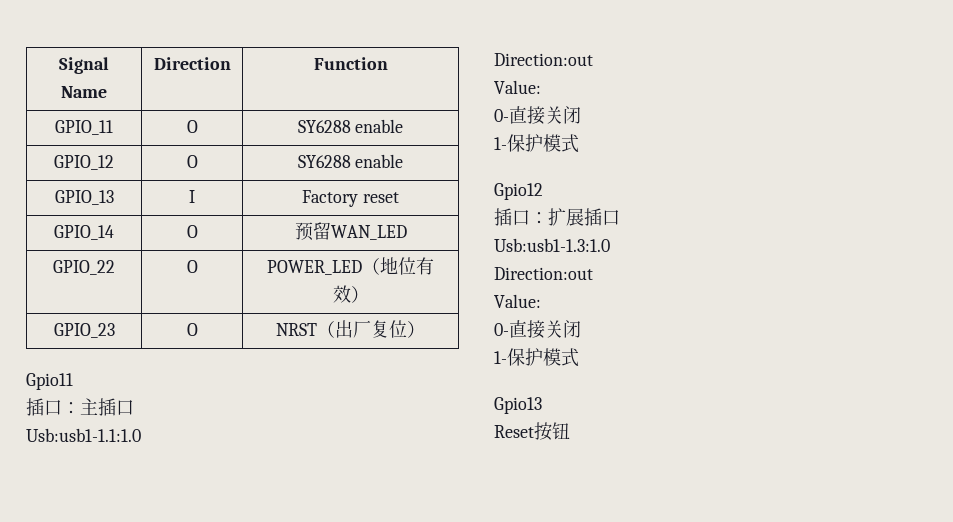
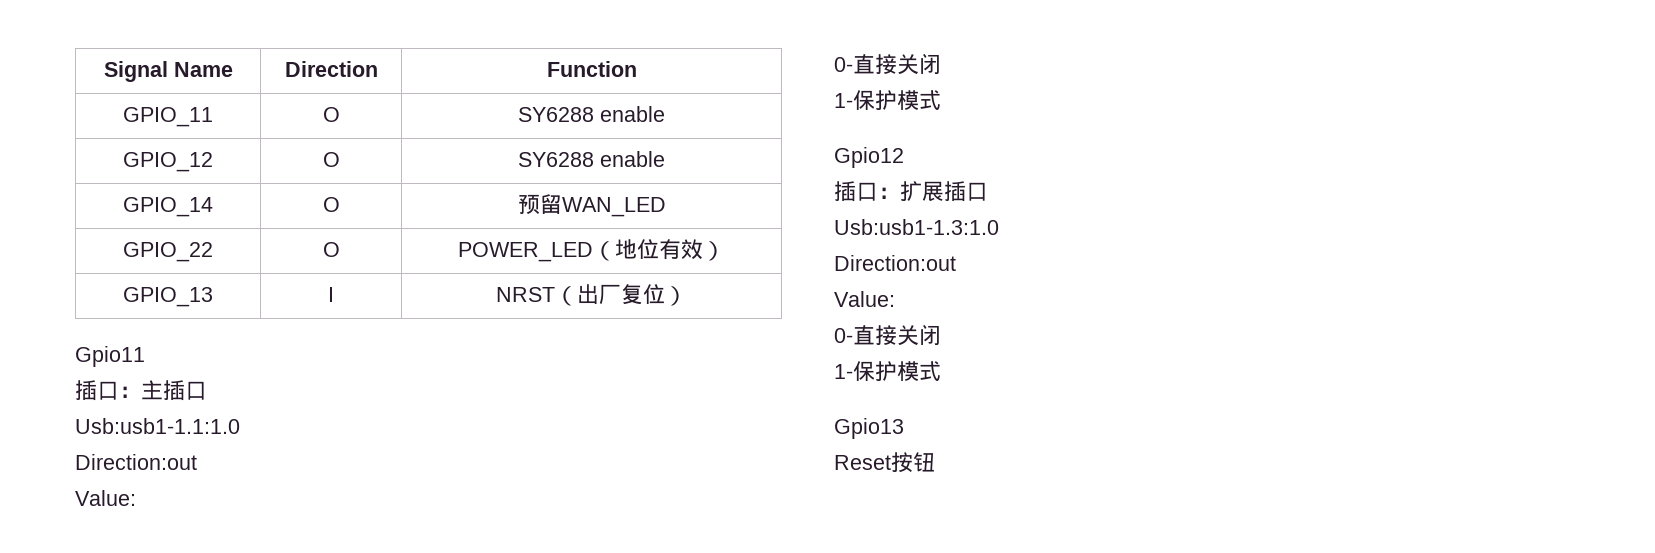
- GPIO_13 | I | Factory reset
- GPIO_23 | O | NRST（出厂复位）
+ GPIO_13 | I | NRST（出厂复位）

